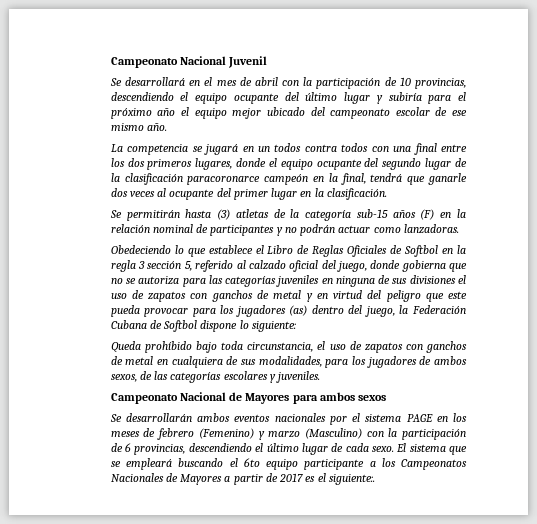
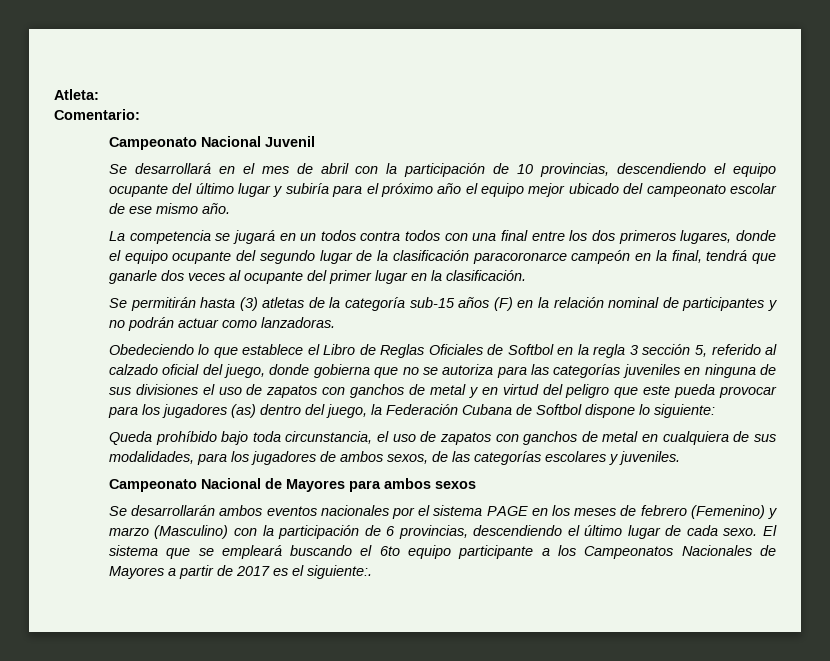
+ Atleta:
+ Comentario:

